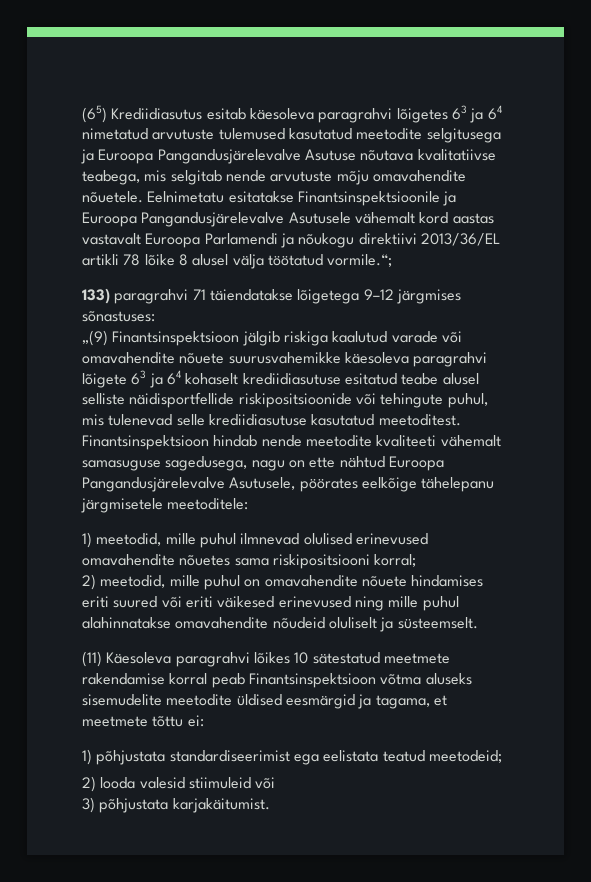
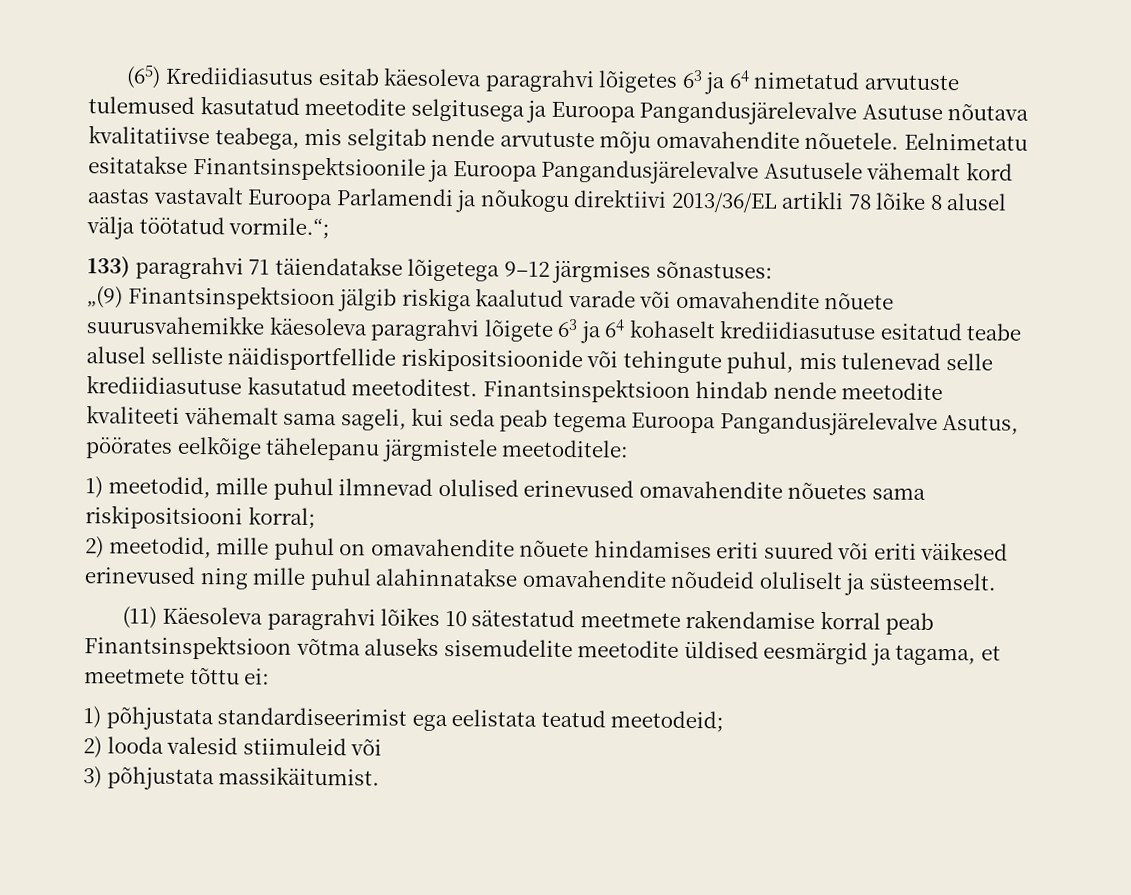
- Finantsinspektsioon hindab nende meetodite kvaliteeti vähemalt samasuguse sagedusega, nagu on ette nähtud Euroopa Pangandusjärelevalve Asutusele, pöörates eelkõige tähelepanu järgmisetele meetoditele:
+ Finantsinspektsioon hindab nende meetodite kvaliteeti vähemalt sama sageli, kui seda peab tegema Euroopa Pangandusjärelevalve Asutus, pöörates eelkõige tähelepanu järgmistele meetoditele:
- 3) põhjustata karjakäitumist.
+ 3) põhjustata massikäitumist.

